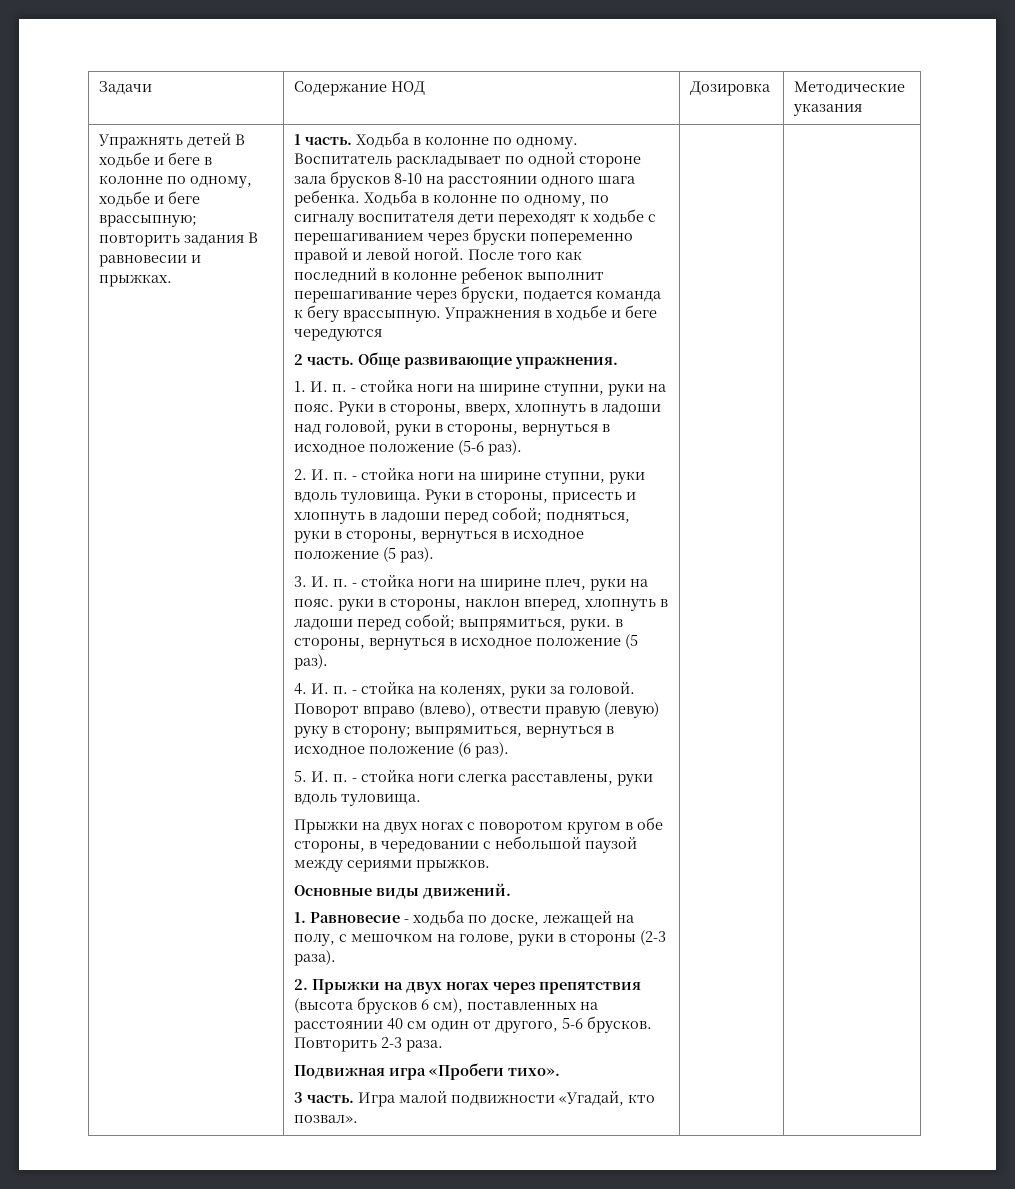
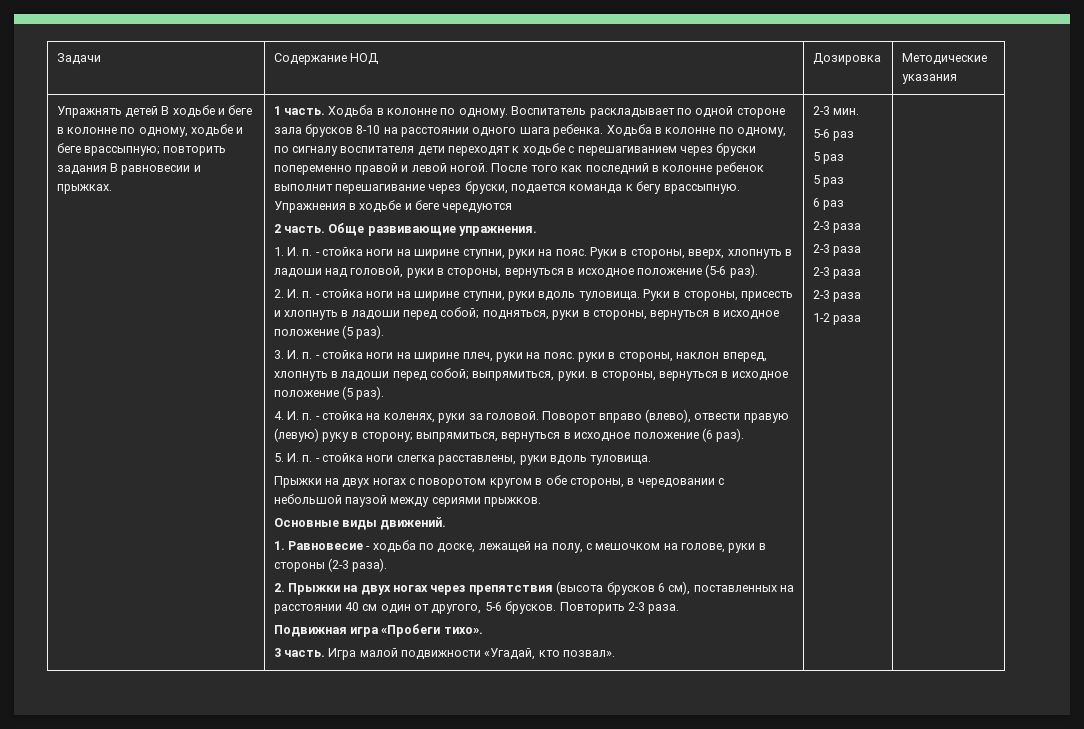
+ 2-3 мин.
+ 5-6 раз
+ 5 раз
+ 5 раз
+ 6 раз
+ 2-3 раза
+ 2-3 раза
+ 2-3 раза
+ 2-3 раза
+ 1-2 раза

